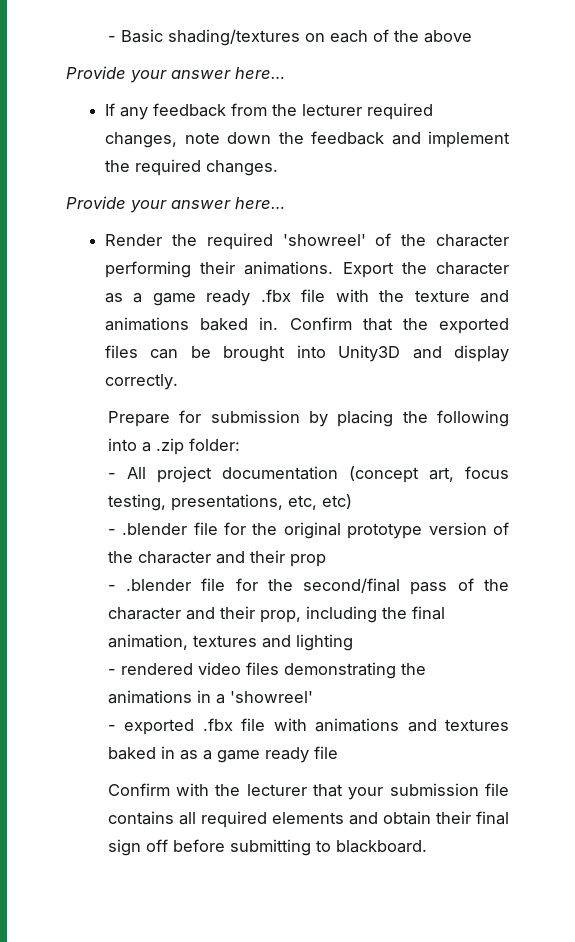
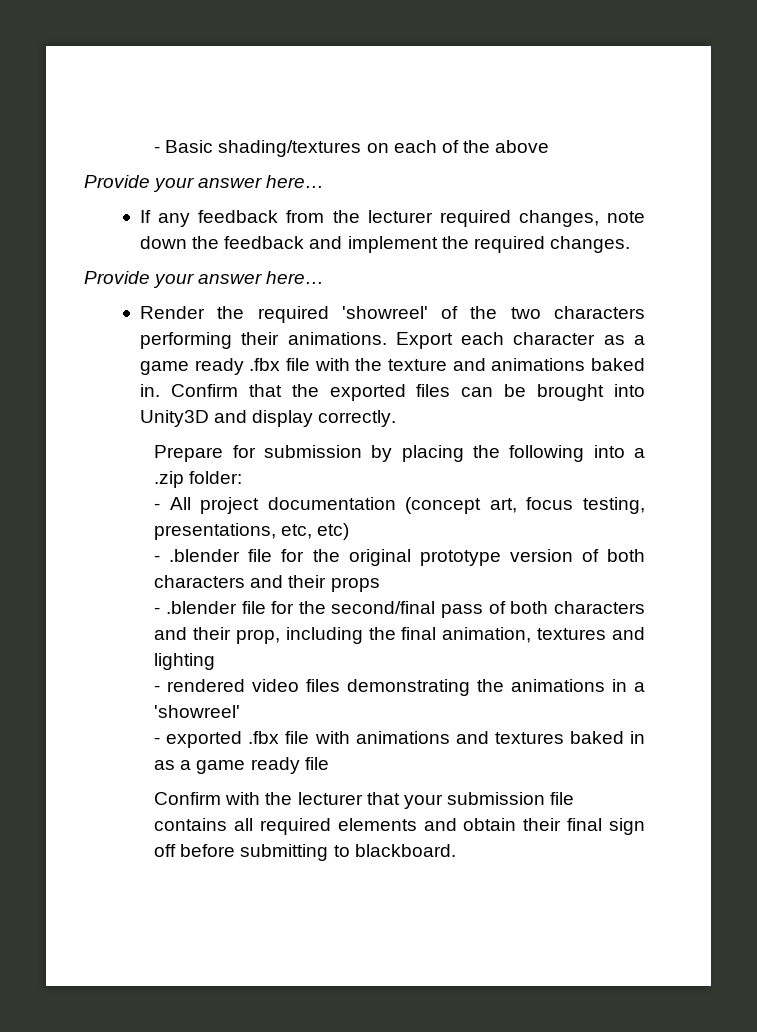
- Render the required 'showreel' of the character performing their animations.
+ Render the required 'showreel' of the two characters performing their animations.
- Export the character as a game ready .fbx file with the texture and animations baked in.
+ Export each character as a game ready .fbx file with the texture and animations baked in.
- - .blender file for the original prototype version of the character and their prop
+ - .blender file for the original prototype version of both characters and their props
- - .blender file for the second/final pass of the character and their prop, including the final animation, textures and lighting
+ - .blender file for the second/final pass of both characters and their prop, including the final animation, textures and lighting

